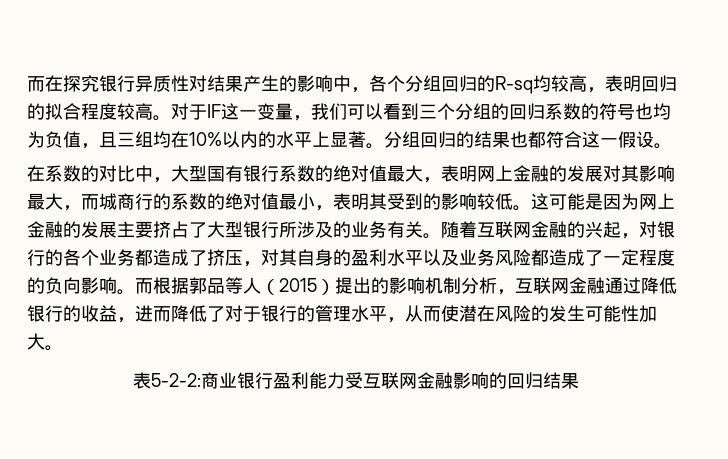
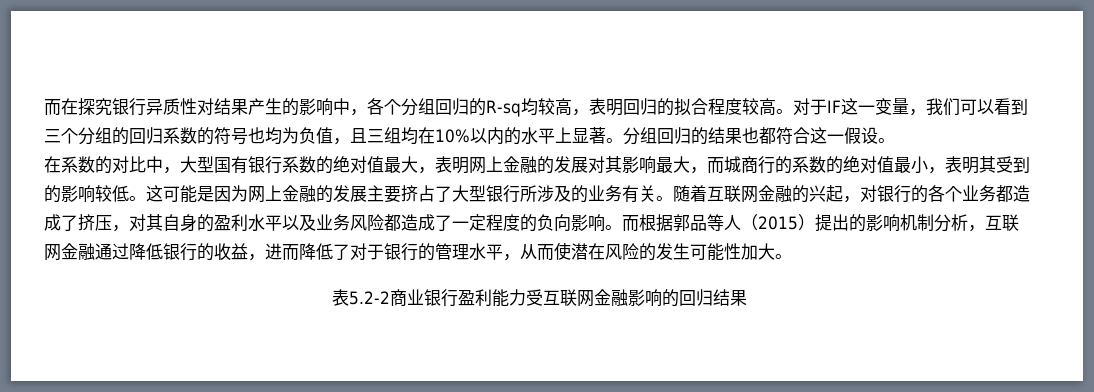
- 表5-2-2:商业银行盈利能力受互联网金融影响的回归结果
+ 表5.2-2商业银行盈利能力受互联网金融影响的回归结果

